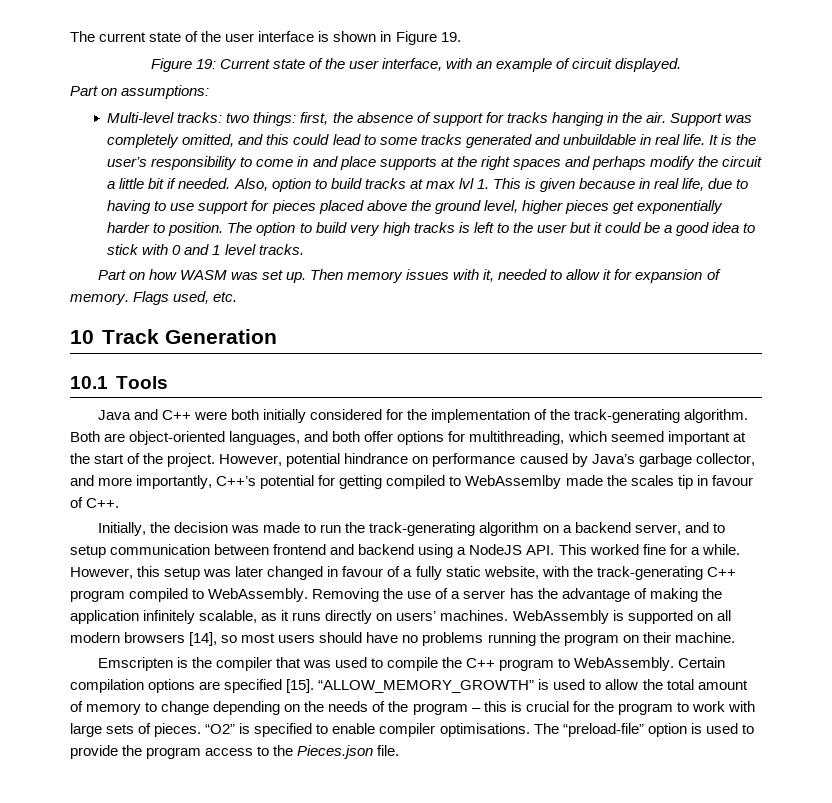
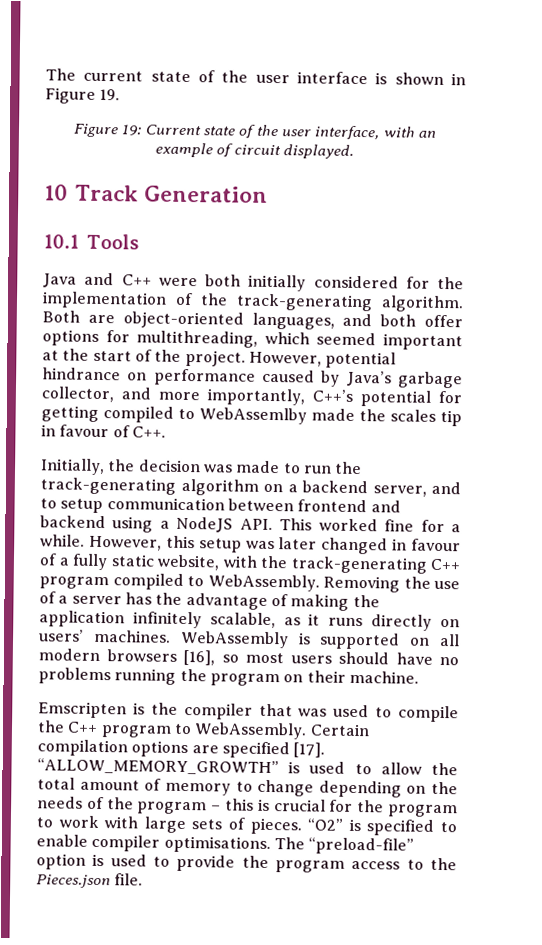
- Part on assumptions:
- Multi-level tracks: two things: first, the absence of support for tracks hanging in the air. Support was completely omitted, and this could lead to some tracks generated and unbuildable in real life. It is the user’s responsibility to come in and place supports at the right spaces and perhaps modify the circuit a little bit if needed. Also, option to build tracks at max lvl 1. This is given because in real life, due to having to use support for pieces placed above the ground level, higher pieces get exponentially harder to position. The option to build very high tracks is left to the user but it could be a good idea to stick with 0 and 1 level tracks.
- Part on how WASM was set up. Then memory issues with it, needed to allow it for expansion of memory. Flags used, etc.
- WebAssembly is supported on all modern browsers [14], so most users should have no problems running the program on their machine.
+ WebAssembly is supported on all modern browsers [16], so most users should have no problems running the program on their machine.
- Certain compilation options are specified [15].
+ Certain compilation options are specified [17].

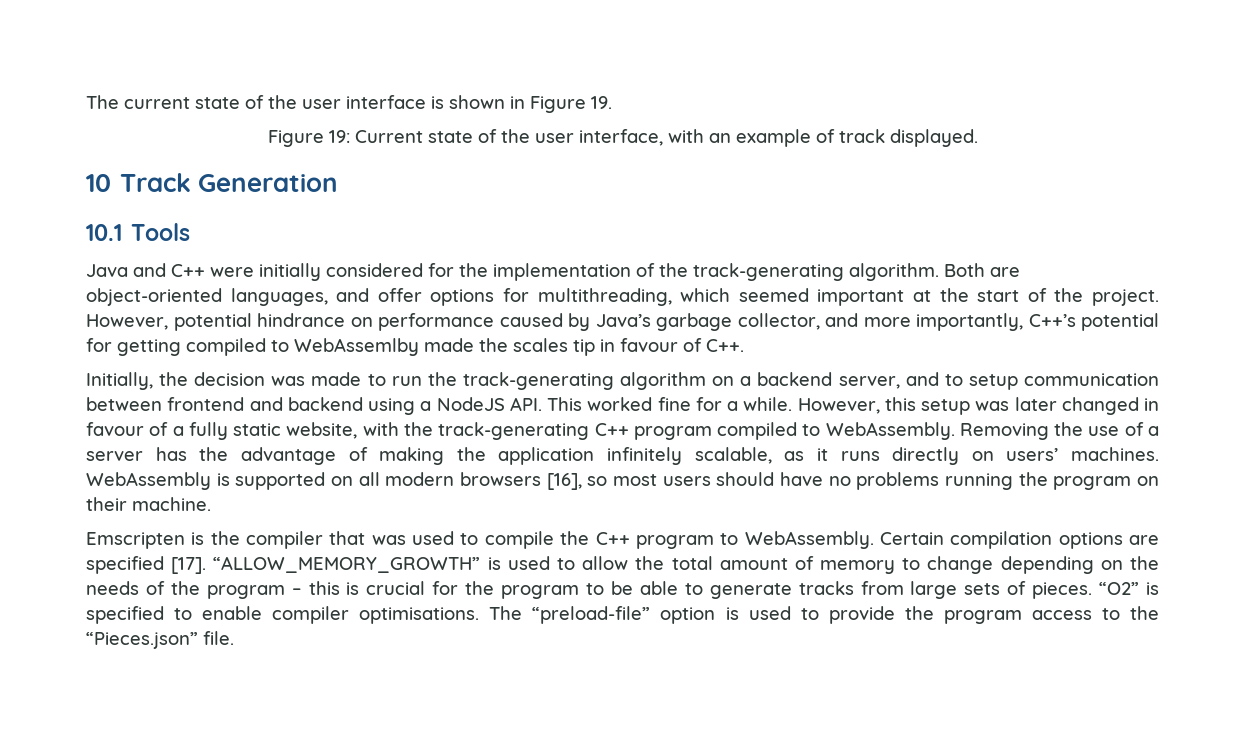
- Figure 19: Current state of the user interface, with an example of circuit displayed.
+ Figure 19: Current state of the user interface, with an example of track displayed.
- Java and C++ were both initially considered for the implementation of the track-generating algorithm.
+ Java and C++ were initially considered for the implementation of the track-generating algorithm.
- Both are object-oriented languages, and both offer options for multithreading, which seemed important at the start of the project.
+ Both are object-oriented languages, and offer options for multithreading, which seemed important at the start of the project.
- “ALLOW_MEMORY_GROWTH” is used to allow the total amount of memory to change depending on the needs of the program – this is crucial for the program to work with large sets of pieces.
+ “ALLOW_MEMORY_GROWTH” is used to allow the total amount of memory to change depending on the needs of the program – this is crucial for the program to be able to generate tracks from large sets of pieces.
- The “preload-file” option is used to provide the program access to the Pieces.json file.
+ The “preload-file” option is used to provide the program access to the “Pieces.json” file.

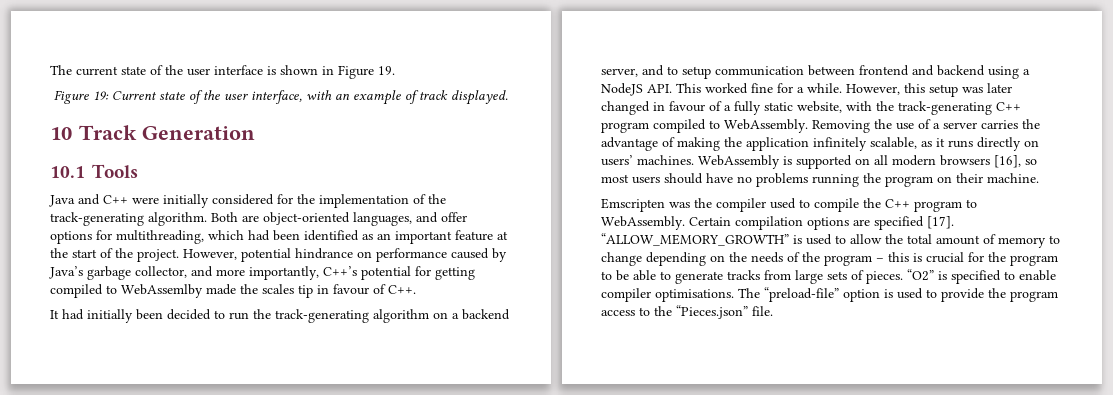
- Both are object-oriented languages, and offer options for multithreading, which seemed important at the start of the project.
+ Both are object-oriented languages, and offer options for multithreading, which had been identified as an important feature at the start of the project.
- Initially, the decision was made to run the track-generating algorithm on a backend server, and to setup communication between frontend and backend using a NodeJS API. This worked fine for a while.
+ It had initially been decided to run the track-generating algorithm on a backend server, and to setup communication between frontend and backend using a NodeJS API. This worked fine for a while.
- Removing the use of a server has the advantage of making the application infinitely scalable, as it runs directly on users’ machines.
+ Removing the use of a server carries the advantage of making the application infinitely scalable, as it runs directly on users’ machines.
- Emscripten is the compiler that was used to compile the C++ program to WebAssembly.
+ Emscripten was the compiler used to compile the C++ program to WebAssembly.

